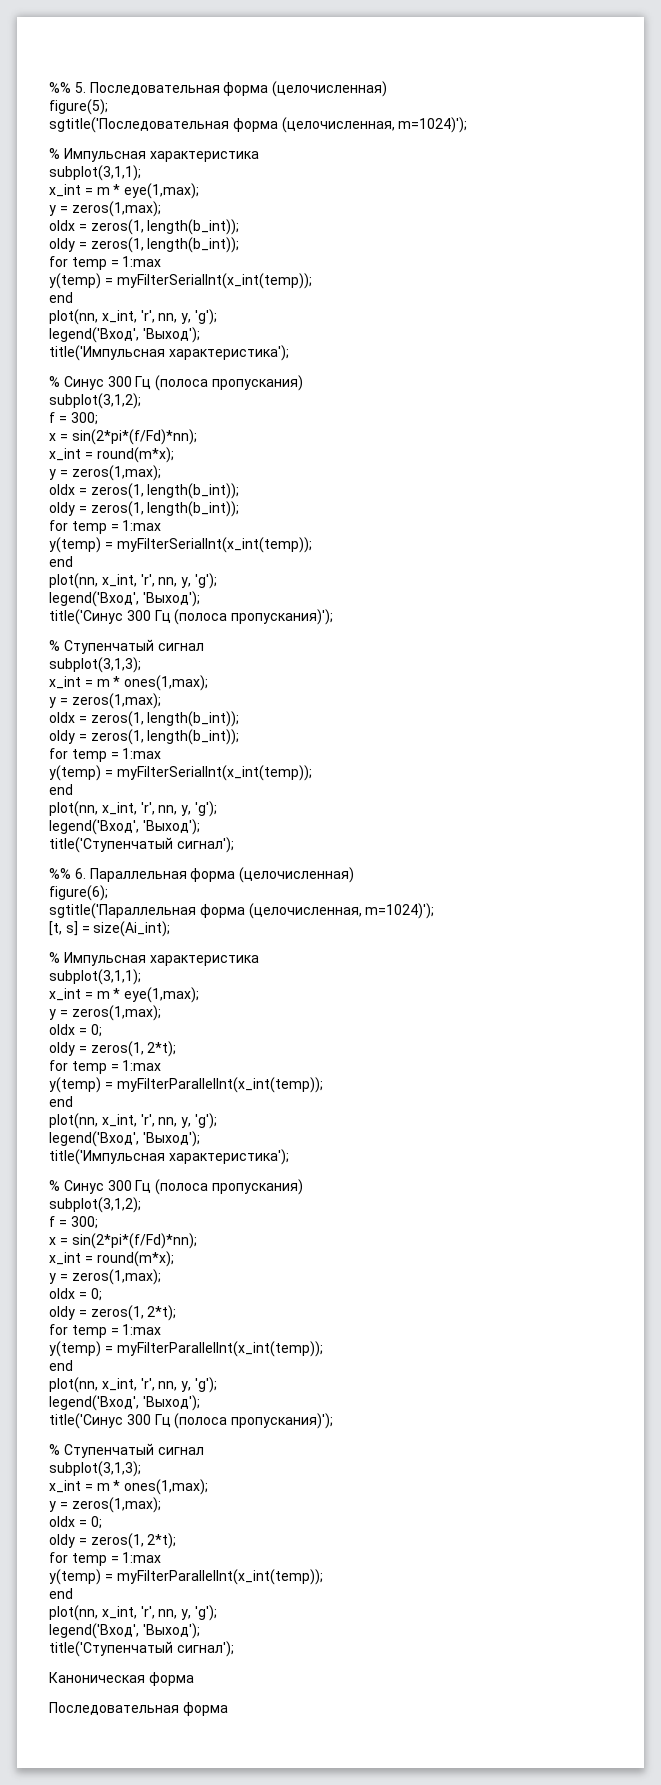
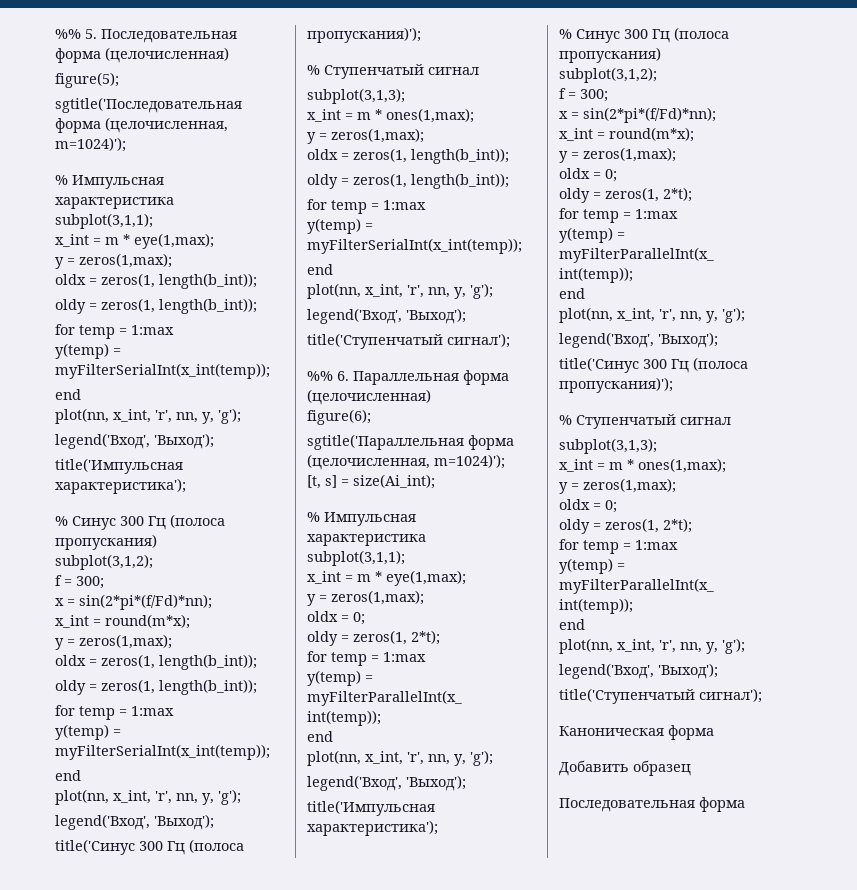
+ Добавить образец

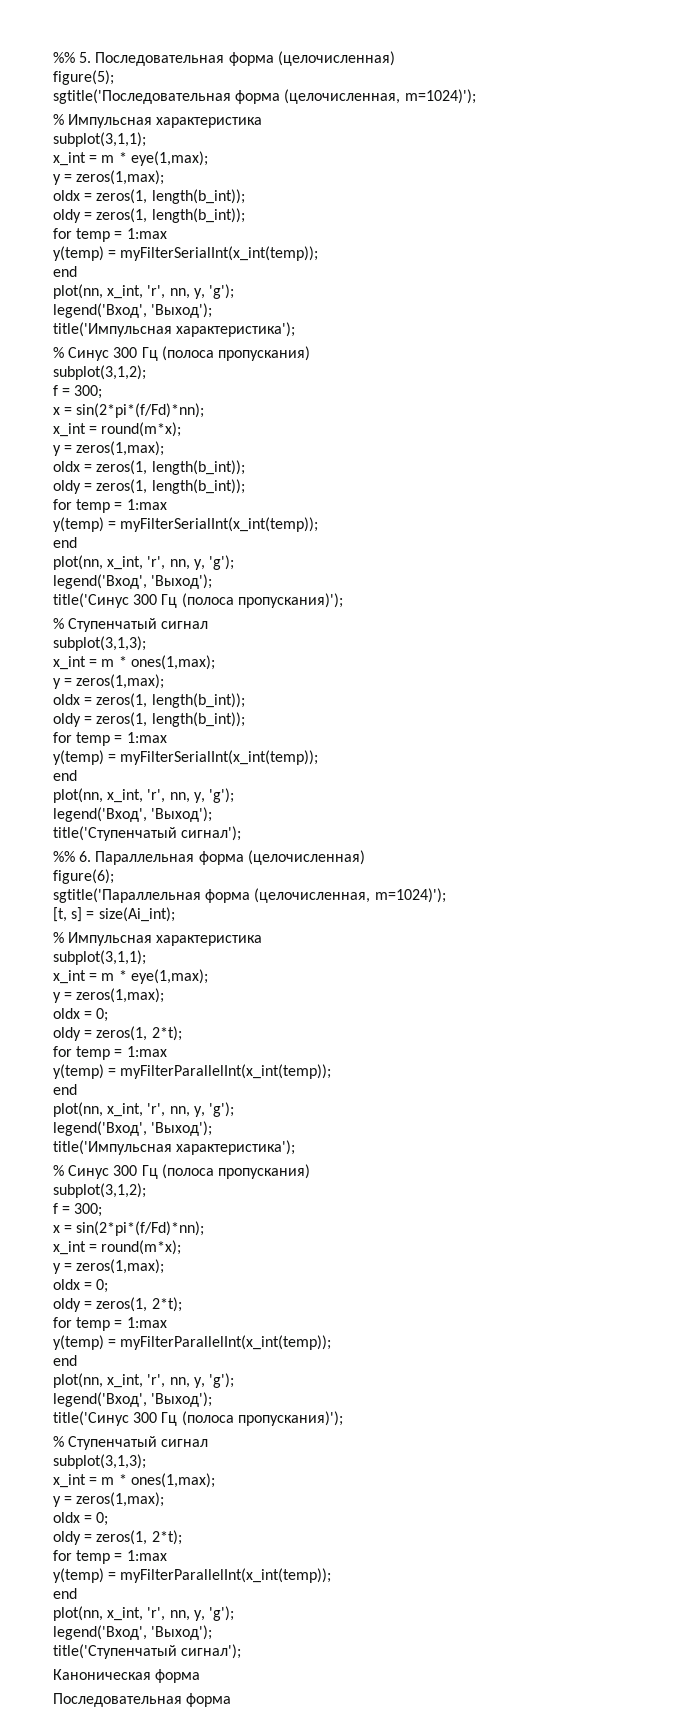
- Добавить образец

